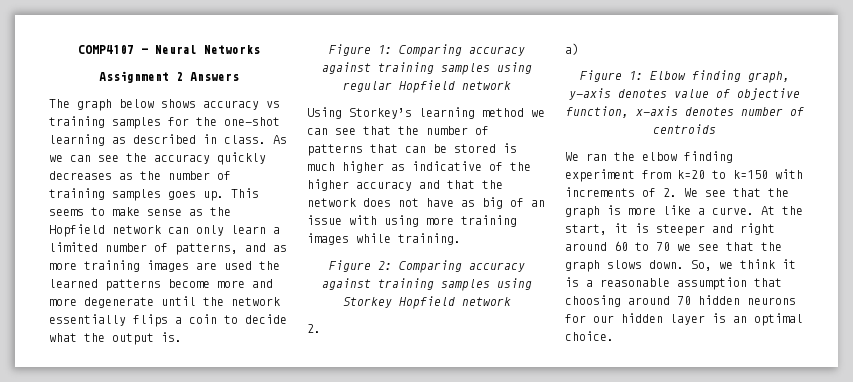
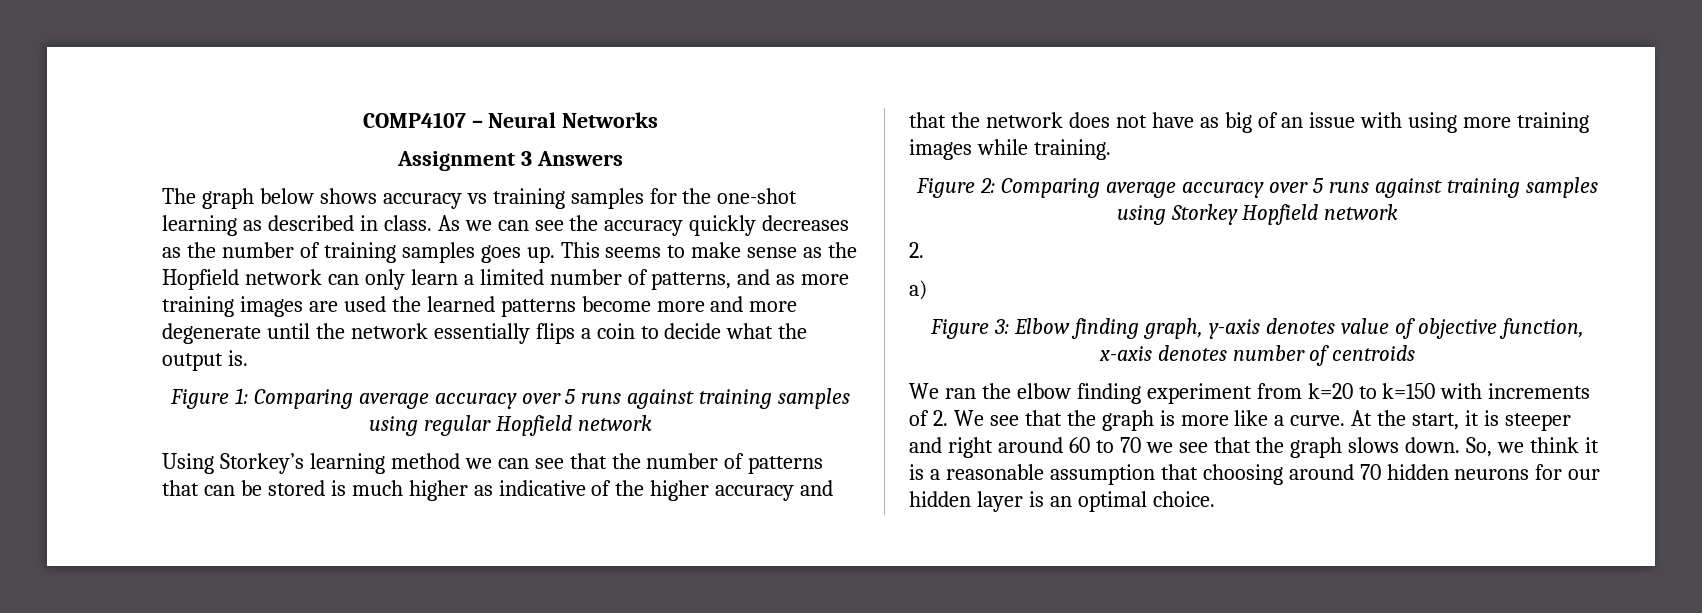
- Assignment 2 Answers
+ Assignment 3 Answers
- Figure 1: Comparing accuracy against training samples using regular Hopfield network
+ Figure 1: Comparing average accuracy over 5 runs against training samples using regular Hopfield network
- Figure 2: Comparing accuracy against training samples using Storkey Hopfield network
+ Figure 2: Comparing average accuracy over 5 runs against training samples using Storkey Hopfield network
- Figure 1: Elbow finding graph, y-axis denotes value of objective function, x-axis denotes number of centroids
+ Figure 3: Elbow finding graph, y-axis denotes value of objective function, x-axis denotes number of centroids

